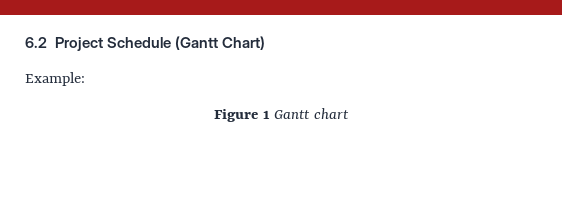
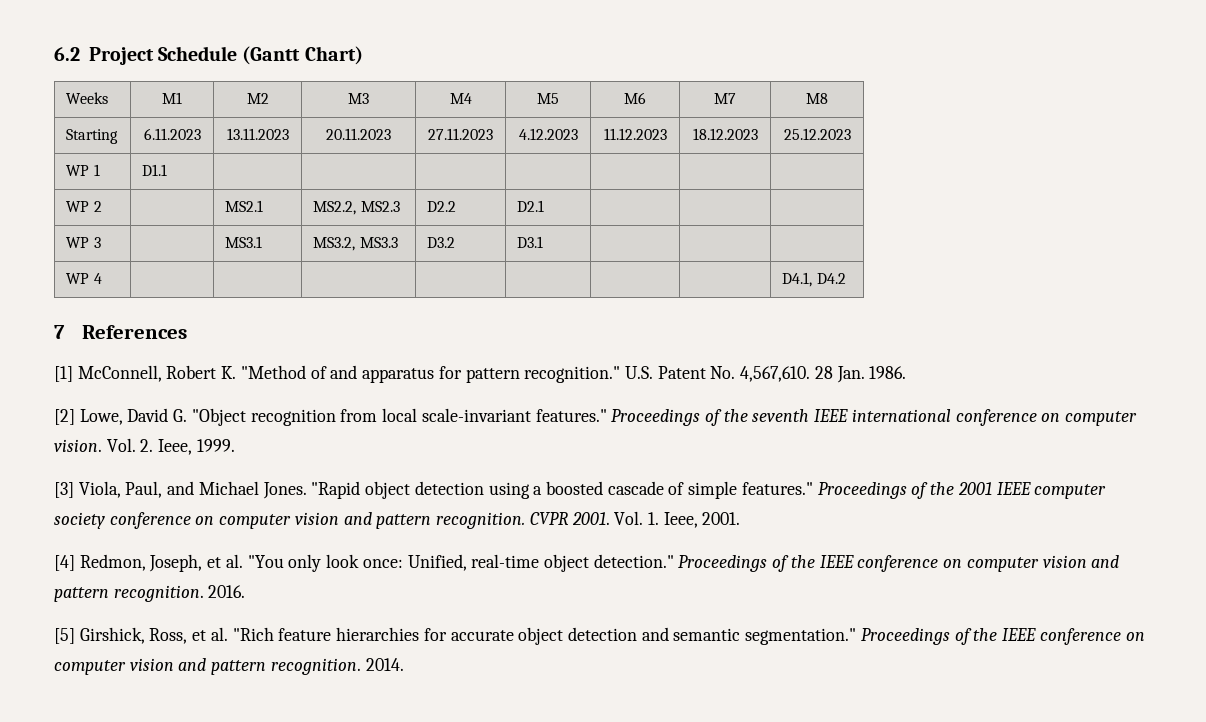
- Example:
- Figure 1 Gantt chart
+ Weeks | M1 | M2 | M3 | M4 | M5 | M6 | M7 | M8
+ Starting | 6.11.2023 | 13.11.2023 | 20.11.2023 | 27.11.2023 | 4.12.2023 | 11.12.2023 | 18.12.2023 | 25.12.2023
+ WP 1 | D1.1 | | | | | | |
+ WP 2 | | MS2.1 | MS2.2, MS2.3 | D2.2 | D2.1 | | |
+ WP 3 | | MS3.1 | MS3.2, MS3.3 | D3.2 | D3.1 | | |
+ WP 4 | | | | | | | | D4.1, D4.2
+ 7 References
+ [1] McConnell, Robert K. "Method of and apparatus for pattern recognition." U.S. Patent No. 4,567,610. 28 Jan. 1986.
+ [2] Lowe, David G. "Object recognition from local scale-invariant features." Proceedings of the seventh IEEE international conference on computer vision. Vol. 2. Ieee, 1999.
+ [3] Viola, Paul, and Michael Jones. "Rapid object detection using a boosted cascade of simple features." Proceedings of the 2001 IEEE computer society conference on computer vision and pattern recognition. CVPR 2001. Vol. 1. Ieee, 2001.
+ [4] Redmon, Joseph, et al. "You only look once: Unified, real-time object detection." Proceedings of the IEEE conference on computer vision and pattern recognition. 2016.
+ [5] Girshick, Ross, et al. "Rich feature hierarchies for accurate object detection and semantic segmentation." Proceedings of the IEEE conference on computer vision and pattern recognition. 2014.

